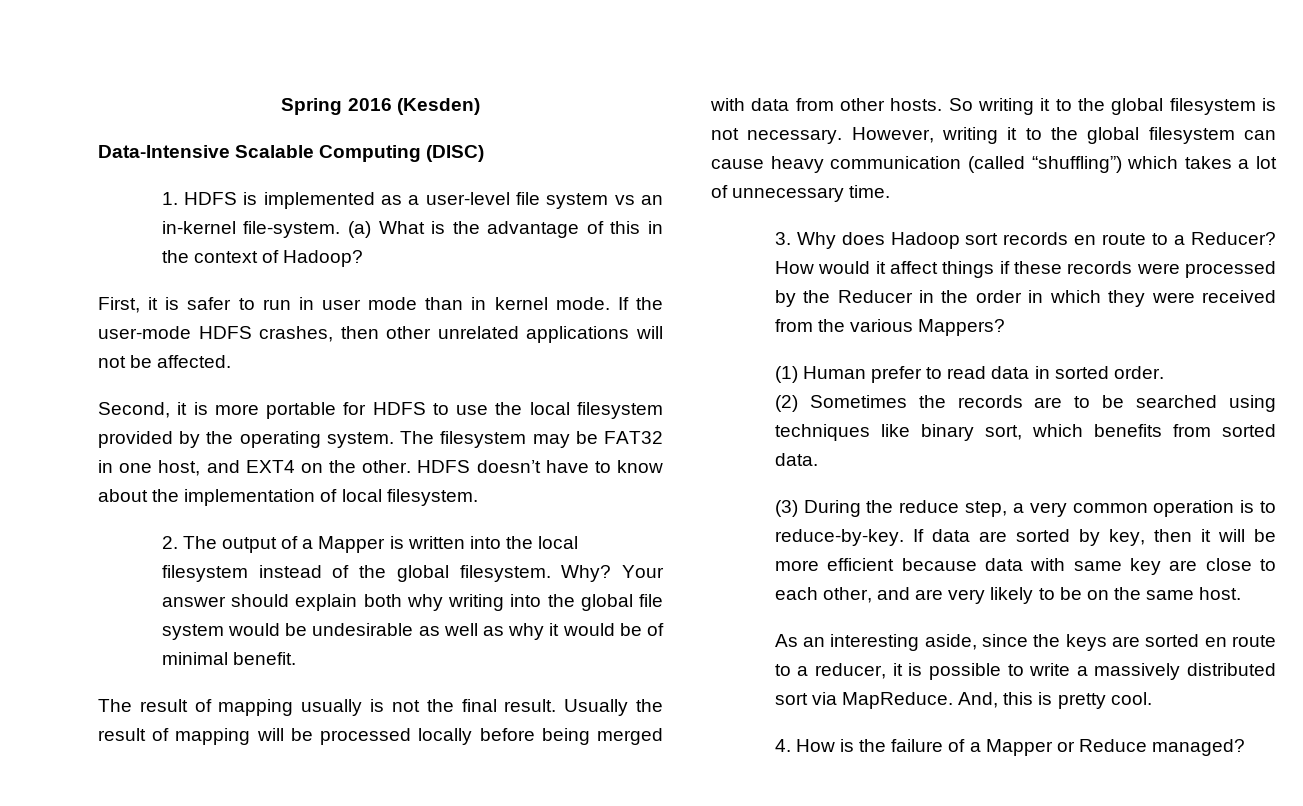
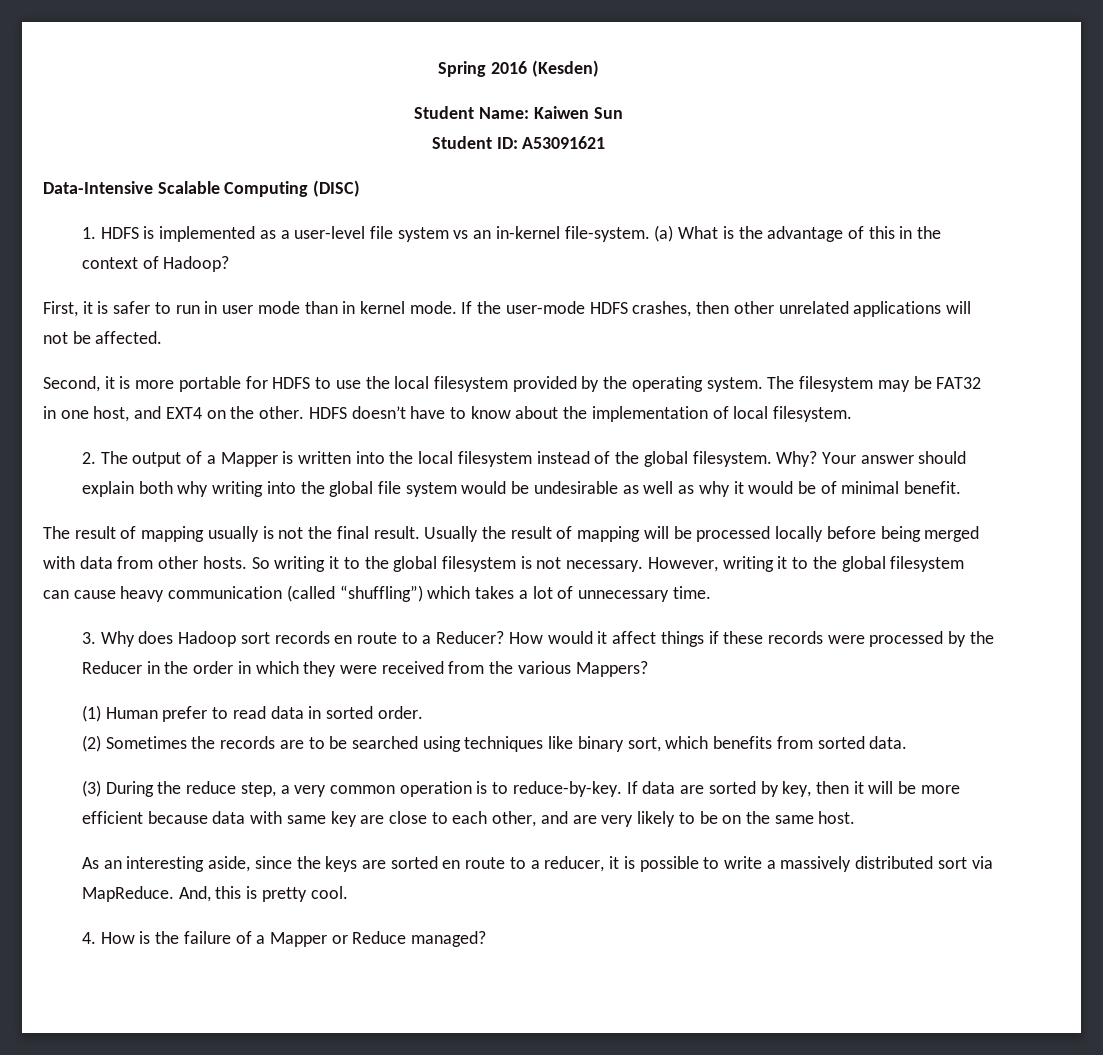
+ Student Name: Kaiwen Sun
+ Student ID: A53091621

